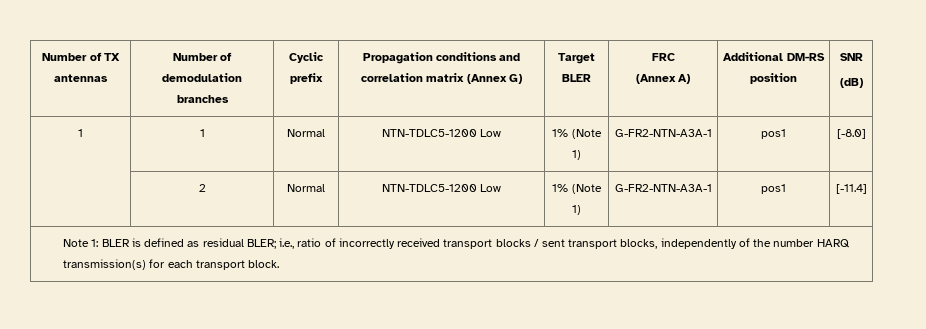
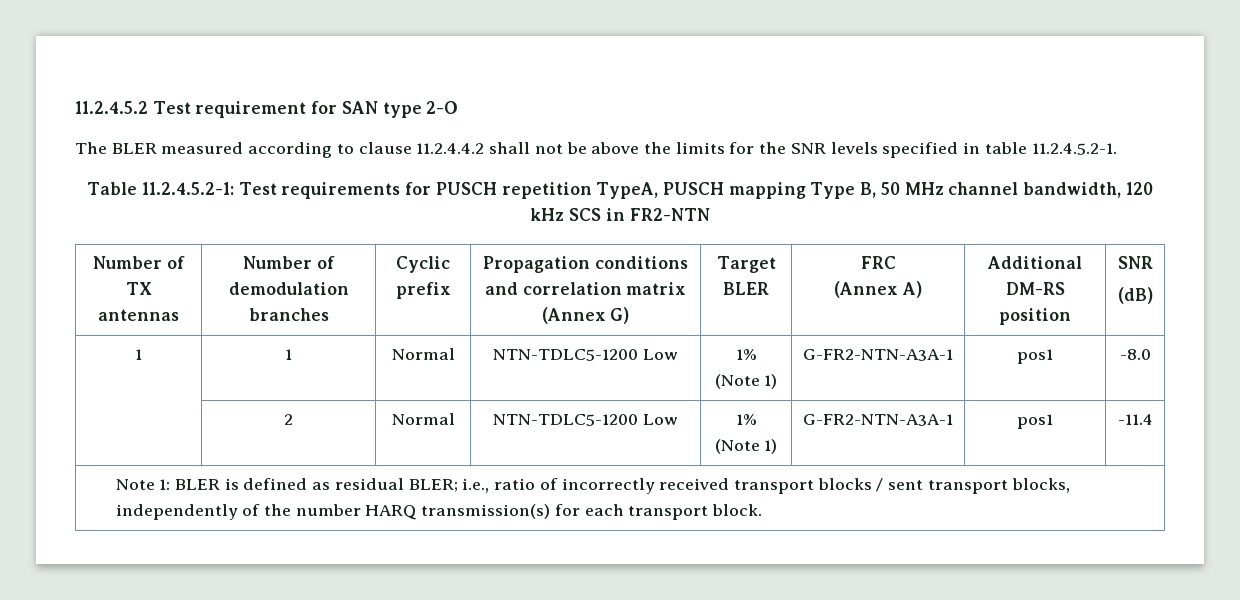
+ 11.2.4.5.2 Test requirement for SAN type 2-O
+ The BLER measured according to clause 11.2.4.4.2 shall not be above the limits for the SNR levels specified in table 11.2.4.5.2-1.
+ Table 11.2.4.5.2-1: Test requirements for PUSCH repetition TypeA, PUSCH mapping Type B, 50 MHz channel bandwidth, 120 kHz SCS in FR2-NTN
- 1 | 1 | Normal | NTN-TDLC5-1200 Low | 1% (Note 1) | G-FR2-NTN-A3A-1 | pos1 | [-8.0]
+ 1 | 1 | Normal | NTN-TDLC5-1200 Low | 1% (Note 1) | G-FR2-NTN-A3A-1 | pos1 | -8.0
- | 2 | Normal | NTN-TDLC5-1200 Low | 1% (Note 1) | G-FR2-NTN-A3A-1 | pos1 | [-11.4]
+ | 2 | Normal | NTN-TDLC5-1200 Low | 1% (Note 1) | G-FR2-NTN-A3A-1 | pos1 | -11.4

